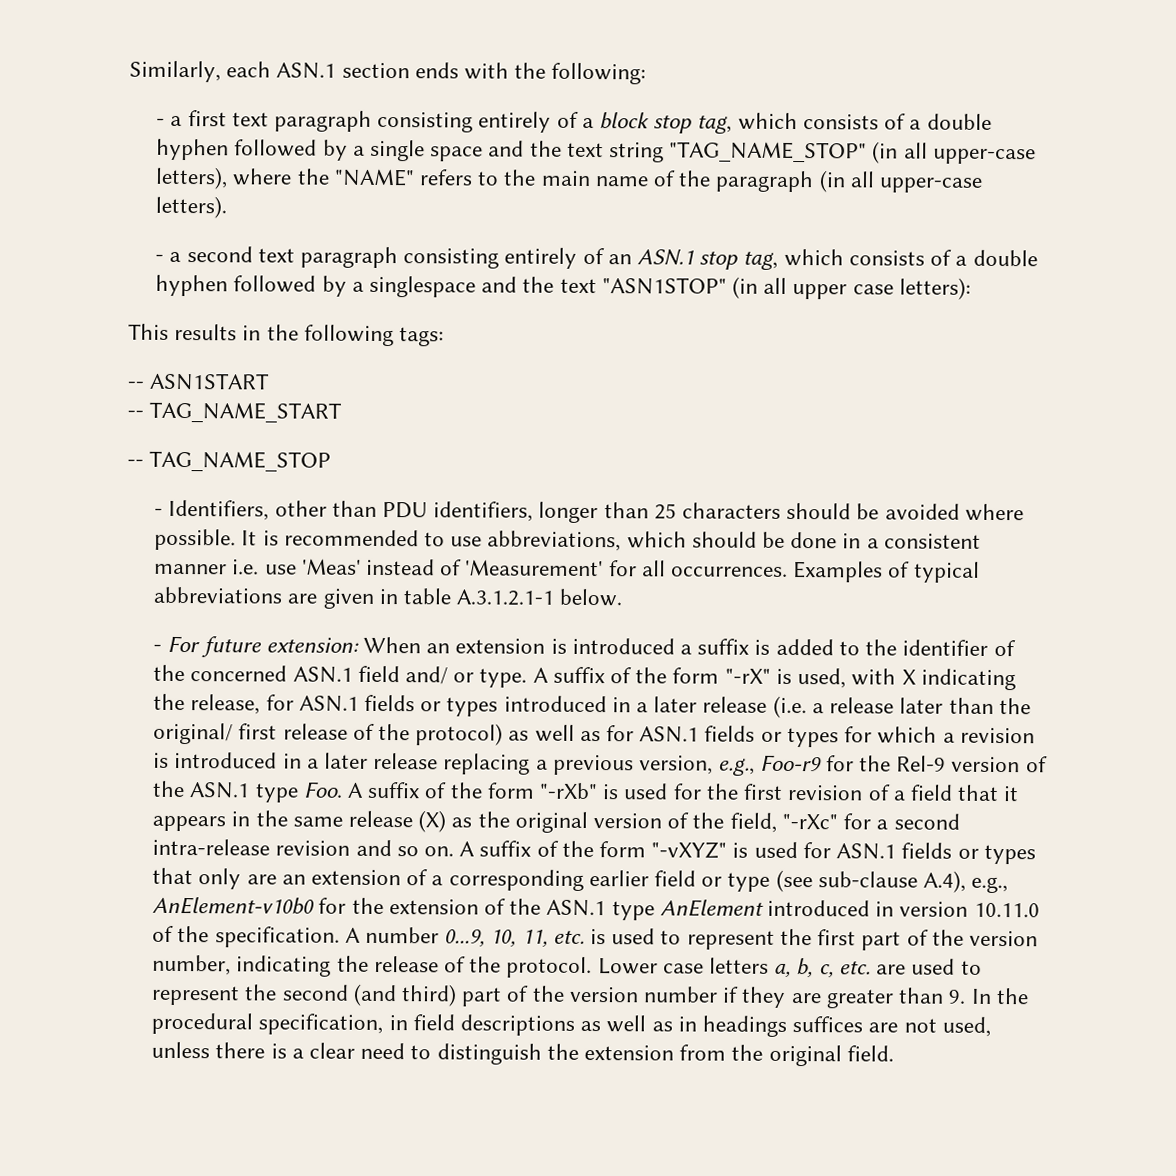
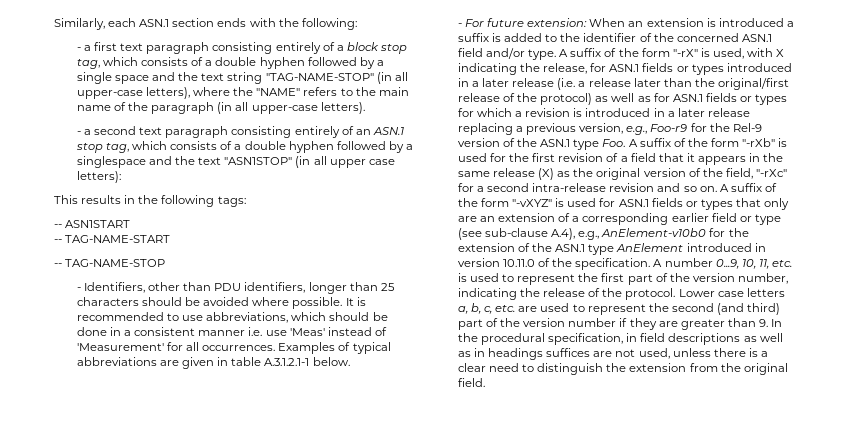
- - a first text paragraph consisting entirely of a block stop tag, which consists of a double hyphen followed by a single space and the text string "TAG_NAME_STOP" (in all upper-case letters), where the "NAME" refers to the main name of the paragraph (in all upper-case letters).
+ - a first text paragraph consisting entirely of a block stop tag, which consists of a double hyphen followed by a single space and the text string "TAG-NAME-STOP" (in all upper-case letters), where the "NAME" refers to the main name of the paragraph (in all upper-case letters).
- -- TAG_NAME_START
- -- TAG_NAME_STOP
+ -- TAG-NAME-START
+ -- TAG-NAME-STOP
- - For future extension: When an extension is introduced a suffix is added to the identifier of the concerned ASN.1 field and/ or type.
+ - For future extension: When an extension is introduced a suffix is added to the identifier of the concerned ASN.1 field and/or type.
- A suffix of the form "-rX" is used, with X indicating the release, for ASN.1 fields or types introduced in a later release (i.e. a release later than the original/ first release of the protocol) as well as for ASN.1 fields or types for which a revision is introduced in a later release replacing a previous version, e.g., Foo-r9 for the Rel-9 version of the ASN.1 type Foo. A suffix of the form "-rXb" is used for the first revision of a field that it appears in the same release (X) as the original version of the field, "-rXc" for a second intra-release revision and so on.
+ A suffix of the form "-rX" is used, with X indicating the release, for ASN.1 fields or types introduced in a later release (i.e. a release later than the original/first release of the protocol) as well as for ASN.1 fields or types for which a revision is introduced in a later release replacing a previous version, e.g., Foo-r9 for the Rel-9 version of the ASN.1 type Foo. A suffix of the form "-rXb" is used for the first revision of a field that it appears in the same release (X) as the original version of the field, "-rXc" for a second intra-release revision and so on.

